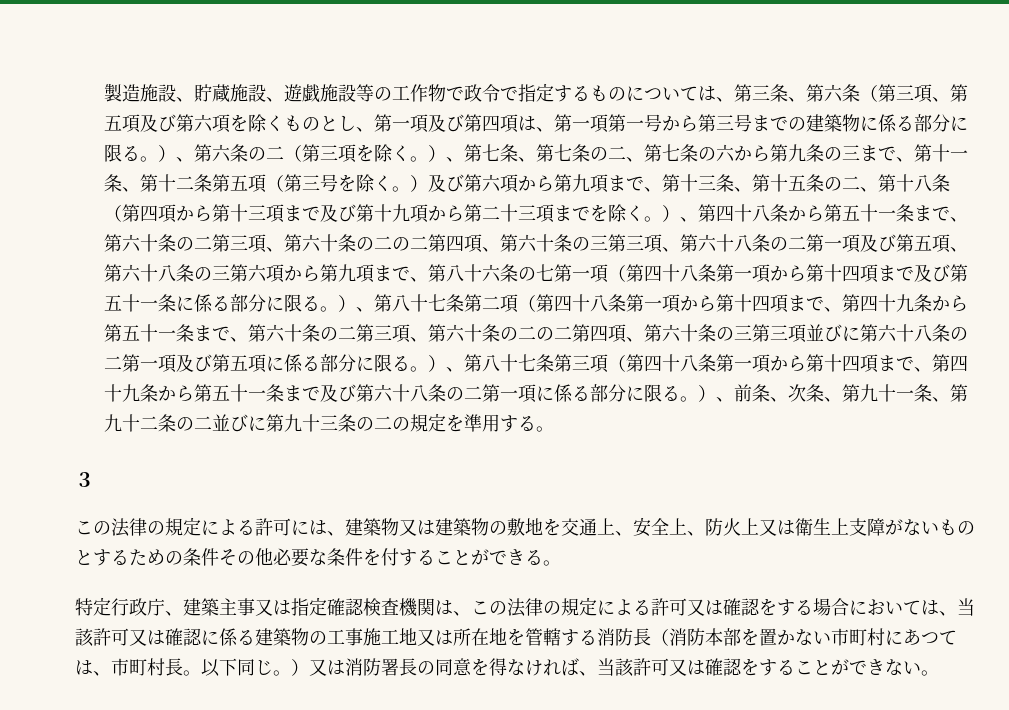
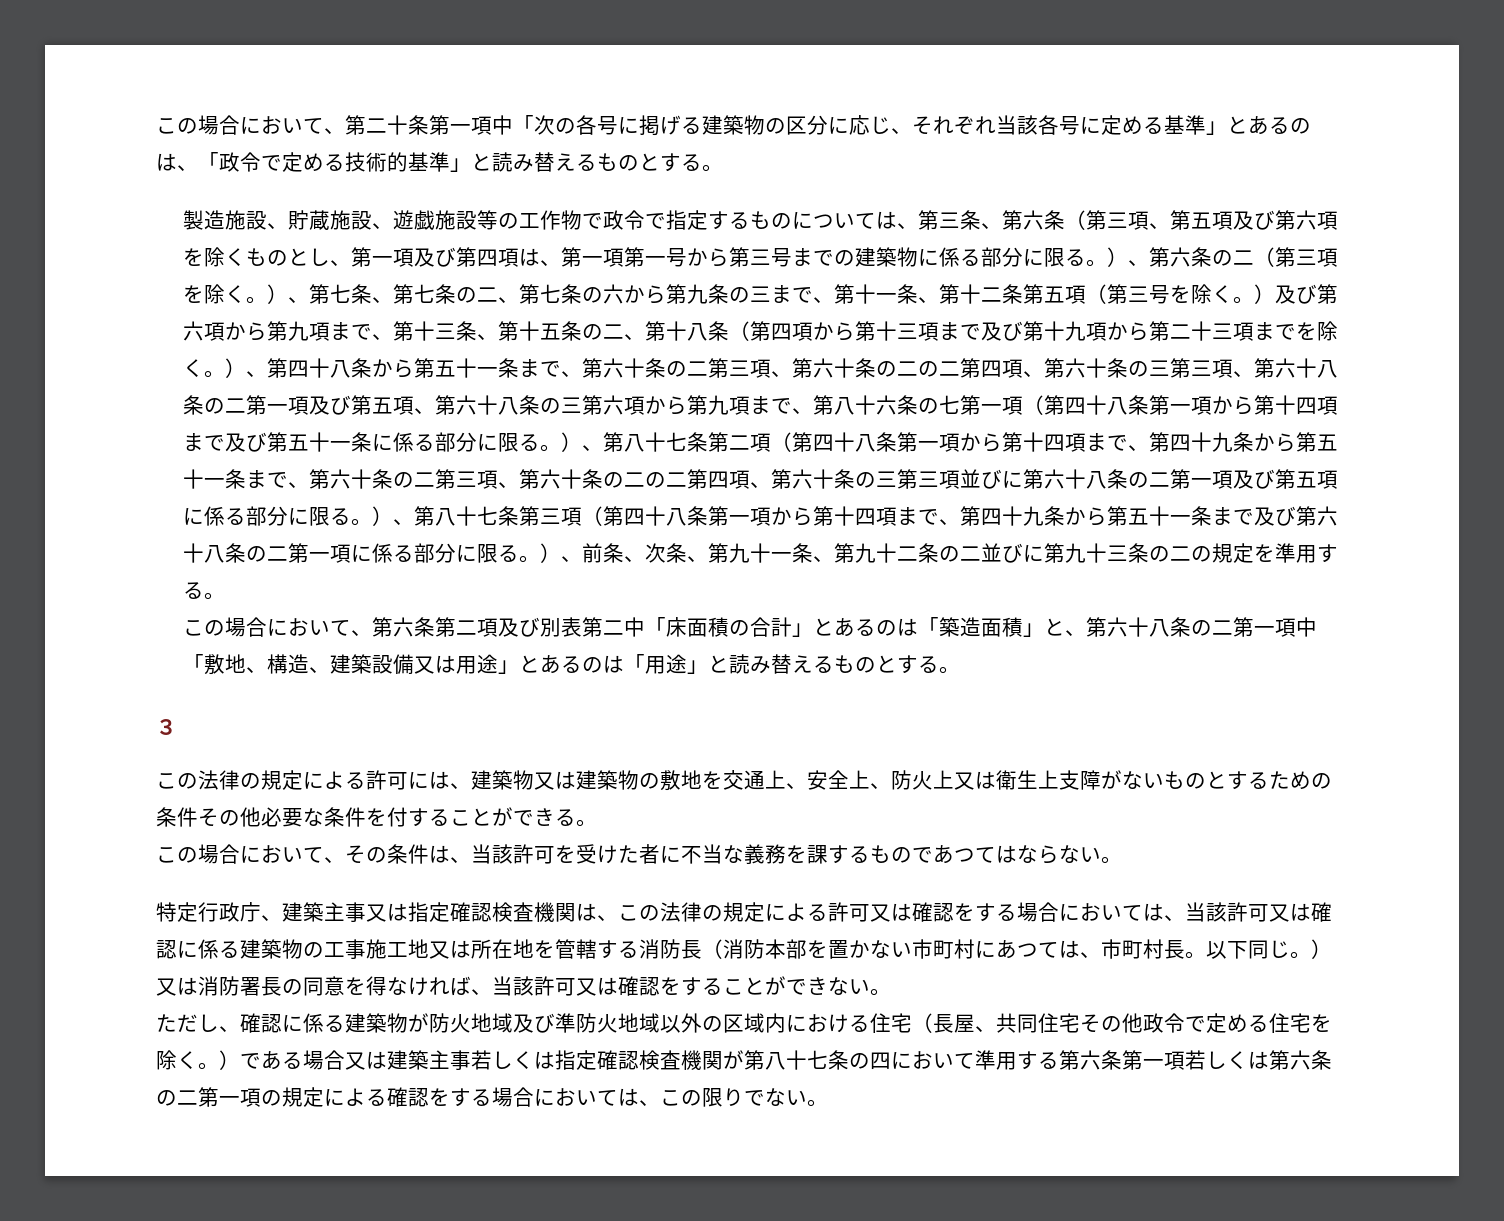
+ この場合において、第二十条第一項中「次の各号に掲げる建築物の区分に応じ、それぞれ当該各号に定める基準」とあるのは、「政令で定める技術的基準」と読み替えるものとする。
+ この場合において、第六条第二項及び別表第二中「床面積の合計」とあるのは「築造面積」と、第六十八条の二第一項中「敷地、構造、建築設備又は用途」とあるのは「用途」と読み替えるものとする。
+ この場合において、その条件は、当該許可を受けた者に不当な義務を課するものであつてはならない。
+ ただし、確認に係る建築物が防火地域及び準防火地域以外の区域内における住宅（長屋、共同住宅その他政令で定める住宅を除く。）である場合又は建築主事若しくは指定確認検査機関が第八十七条の四において準用する第六条第一項若しくは第六条の二第一項の規定による確認をする場合においては、この限りでない。

